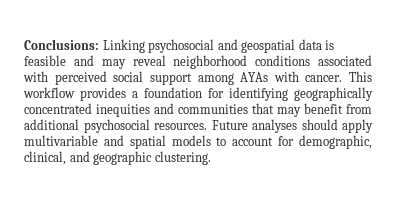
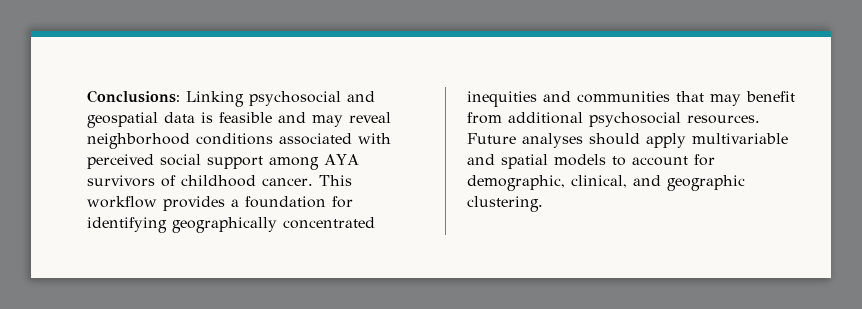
- Conclusions: Linking psychosocial and geospatial data is feasible and may reveal neighborhood conditions associated with perceived social support among AYAs with cancer.
+ Conclusions: Linking psychosocial and geospatial data is feasible and may reveal neighborhood conditions associated with perceived social support among AYA survivors of childhood cancer.

